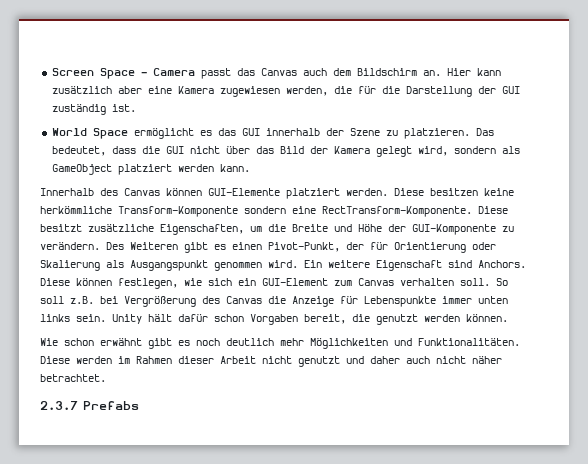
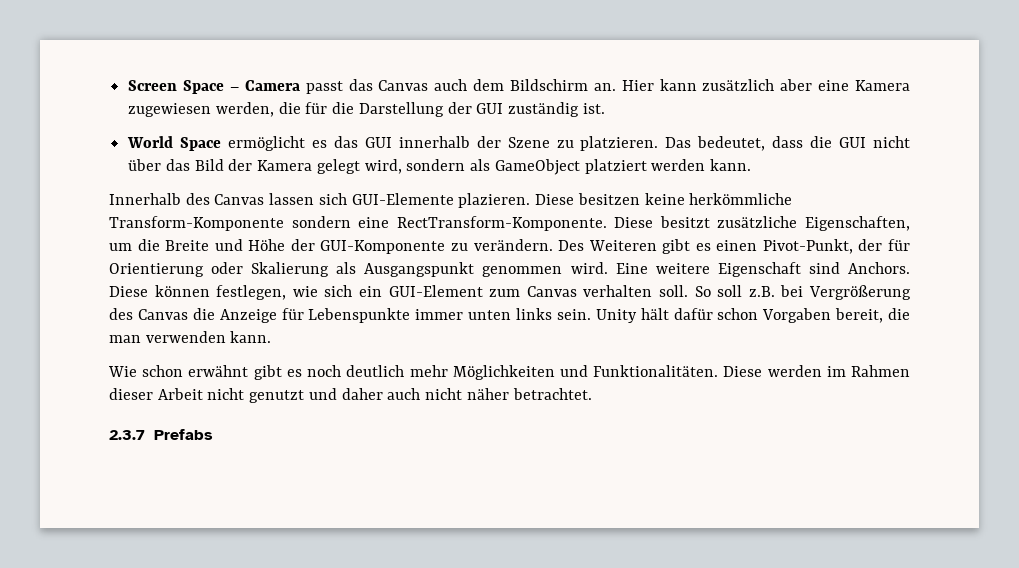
- Innerhalb des Canvas können GUI-Elemente platziert werden.
+ Innerhalb des Canvas lassen sich GUI-Elemente plazieren.
- Ein weitere Eigenschaft sind Anchors.
+ Eine weitere Eigenschaft sind Anchors.
- Unity hält dafür schon Vorgaben bereit, die genutzt werden können.
+ Unity hält dafür schon Vorgaben bereit, die man verwenden kann.

